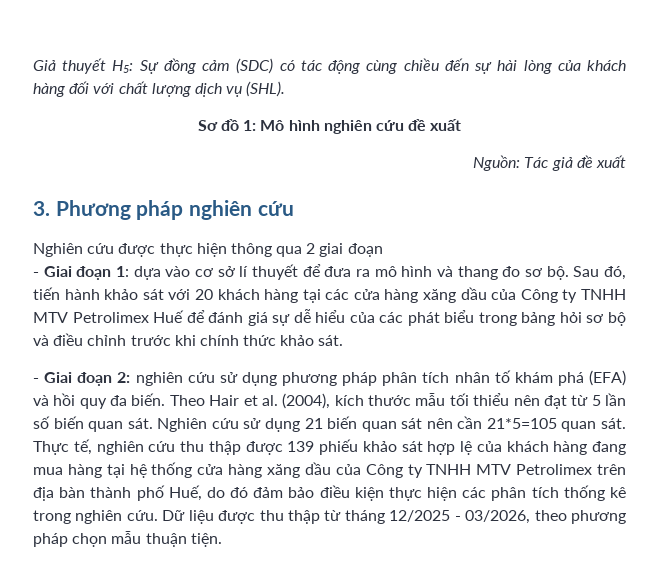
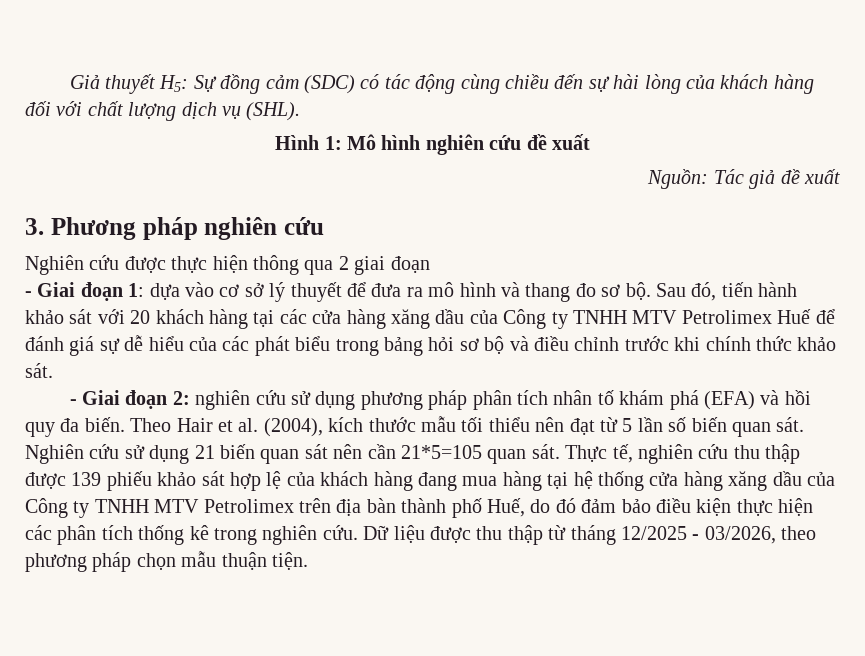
- Sơ đồ 1: Mô hình nghiên cứu đề xuất
+ Hình 1: Mô hình nghiên cứu đề xuất
- - Giai đoạn 1: dựa vào cơ sở lí thuyết để đưa ra mô hình và thang đo sơ bộ.
+ - Giai đoạn 1: dựa vào cơ sở lý thuyết để đưa ra mô hình và thang đo sơ bộ.

